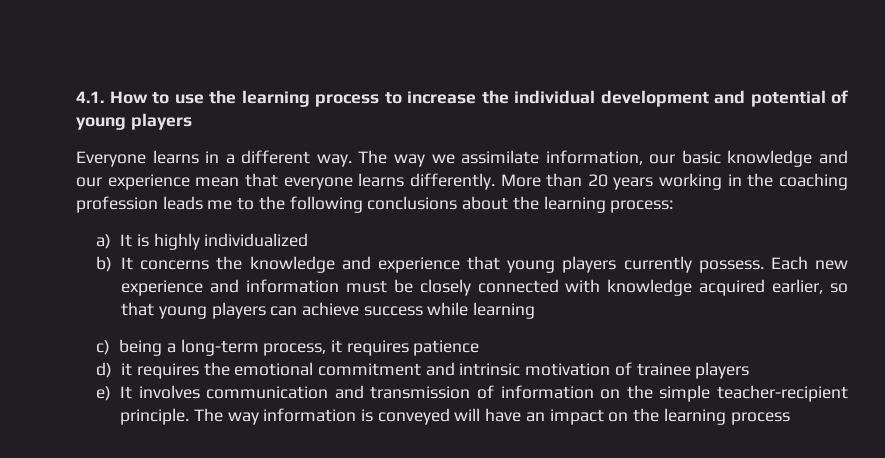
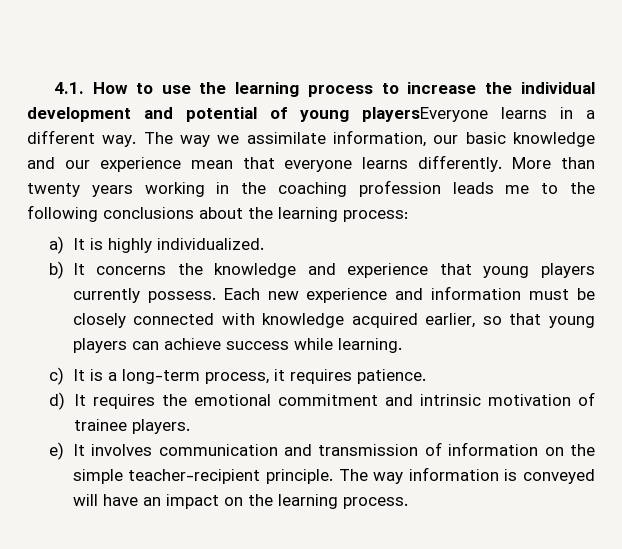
- 4.1. How to use the learning process to increase the individual development and potential of young players
- Everyone learns in a different way.
+ 4.1. How to use the learning process to increase the individual development and potential of young playersEveryone learns in a different way.
- More than 20 years working in the coaching profession leads me to the following conclusions about the learning process:
+ More than twenty years working in the coaching profession leads me to the following conclusions about the learning process:
- a) It is highly individualized
+ a) It is highly individualized.
- Each new experience and information must be closely connected with knowledge acquired earlier, so that young players can achieve success while learning
+ Each new experience and information must be closely connected with knowledge acquired earlier, so that young players can achieve success while learning.
- c) being a long-term process, it requires patience
+ c) It is a long-term process, it requires patience.
- d) it requires the emotional commitment and intrinsic motivation of trainee players
+ d) It requires the emotional commitment and intrinsic motivation of trainee players.
- The way information is conveyed will have an impact on the learning process
+ The way information is conveyed will have an impact on the learning process.

